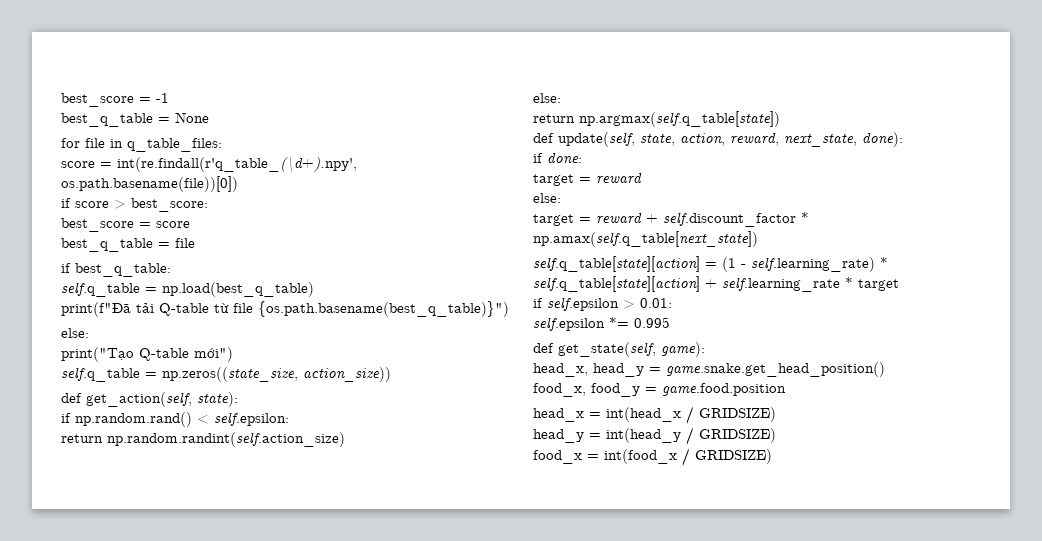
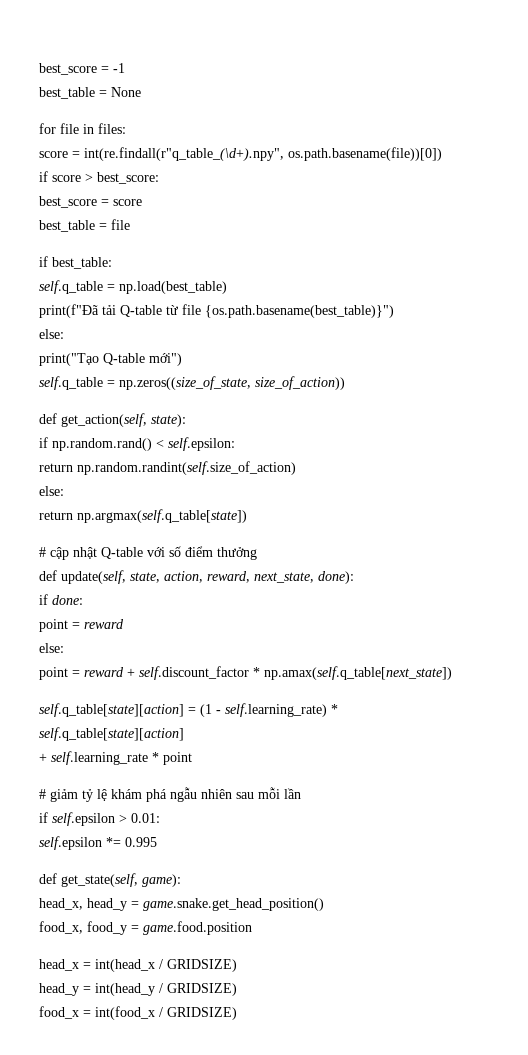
- best_q_table = None
+ best_table = None
- for file in q_table_files:
+ for file in files:
- score = int(re.findall(r'q_table_(\d+).npy', os.path.basename(file))[0])
+ score = int(re.findall(r"q_table_(\d+).npy", os.path.basename(file))[0])
- best_q_table = file
+ best_table = file
- if best_q_table:
- self.q_table = np.load(best_q_table)
+ if best_table:
+ self.q_table = np.load(best_table)
- print(f"Đã tải Q-table từ file {os.path.basename(best_q_table)}")
+ print(f"Đã tải Q-table từ file {os.path.basename(best_table)}")
- self.q_table = np.zeros((state_size, action_size))
+ self.q_table = np.zeros((size_of_state, size_of_action))
- return np.random.randint(self.action_size)
+ return np.random.randint(self.size_of_action)
+ # cập nhật Q-table với số điểm thưởng
  if done:
- target = reward
+ point = reward
- target = reward + self.discount_factor * np.amax(self.q_table[next_state])
+ point = reward + self.discount_factor * np.amax(self.q_table[next_state])
- self.q_table[state][action] = (1 - self.learning_rate) * self.q_table[state][action] + self.learning_rate * target
+ self.q_table[state][action] = (1 - self.learning_rate) * self.q_table[state][action]
+ + self.learning_rate * point
+ # giảm tỷ lệ khám phá ngẫu nhiên sau mỗi lần

